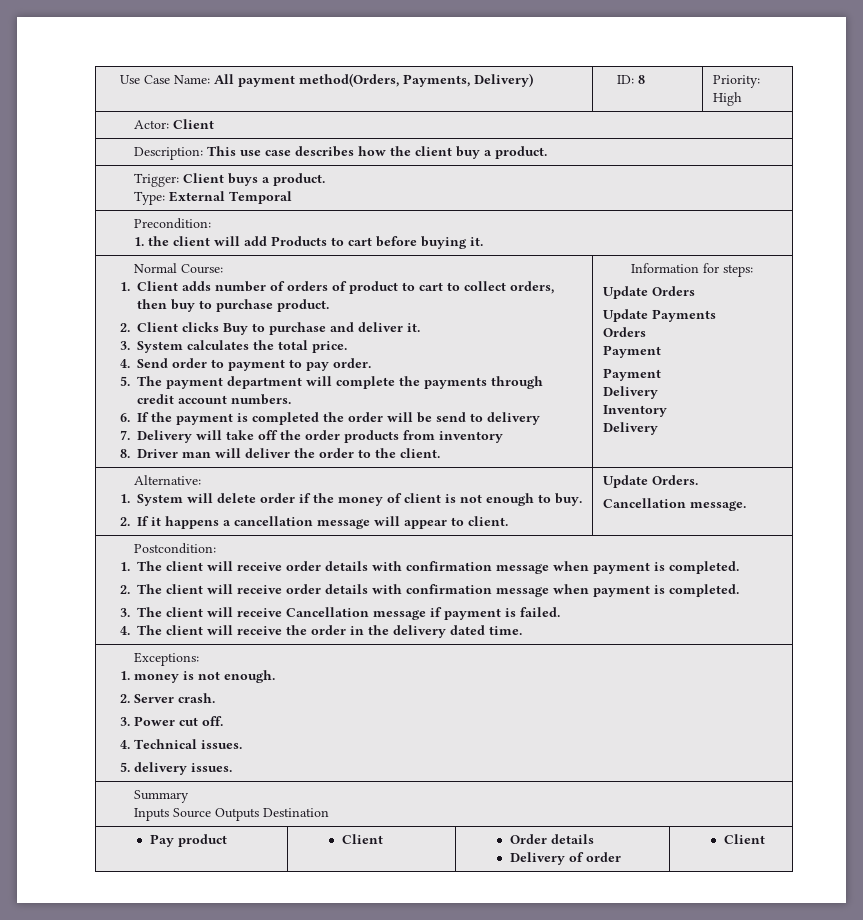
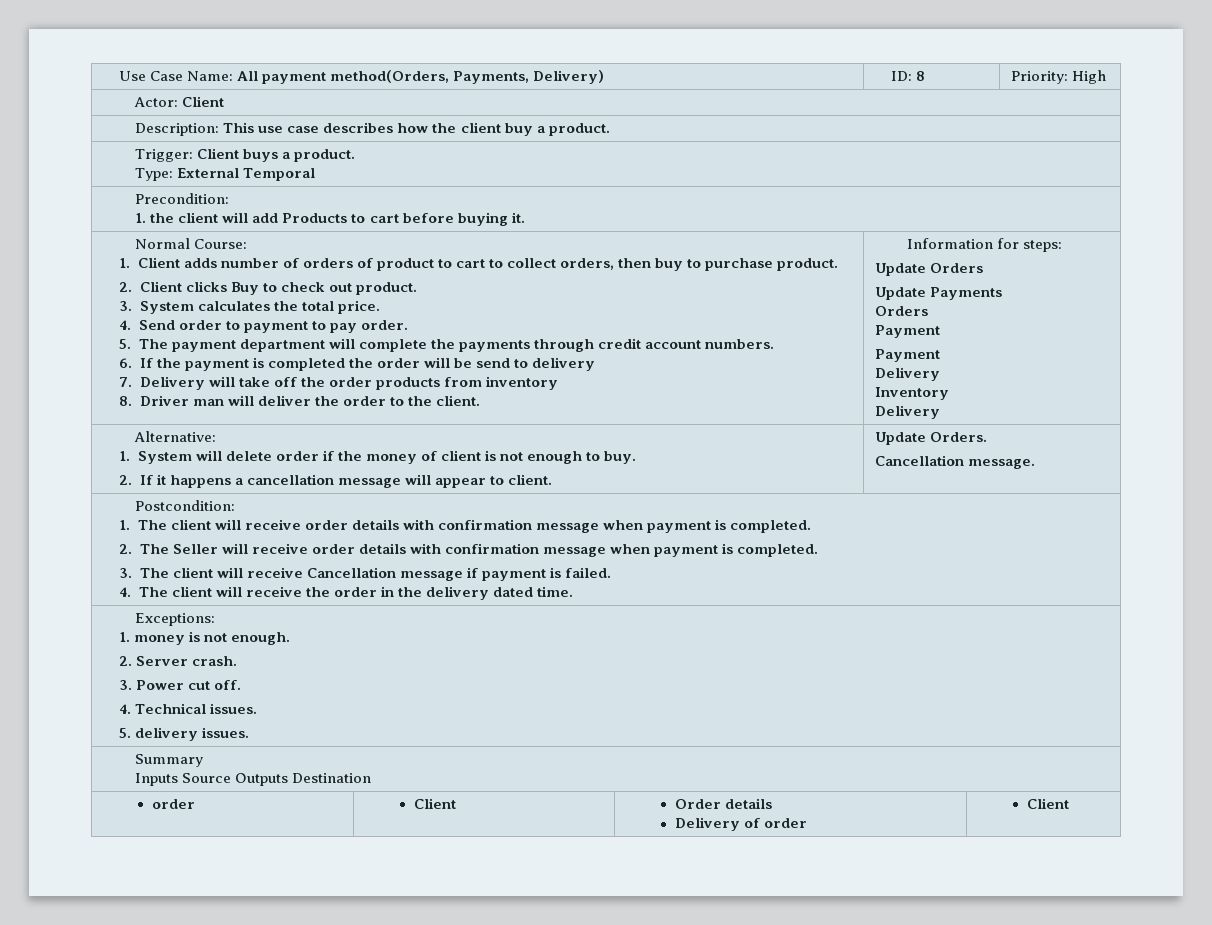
- 2. Client clicks Buy to purchase and deliver it.
+ 2. Client clicks Buy to check out product.
- 2. The client will receive order details with confirmation message when payment is completed.
+ 2. The Seller will receive order details with confirmation message when payment is completed.
- Pay product | Client | Order details
+ order | Client | Order details

